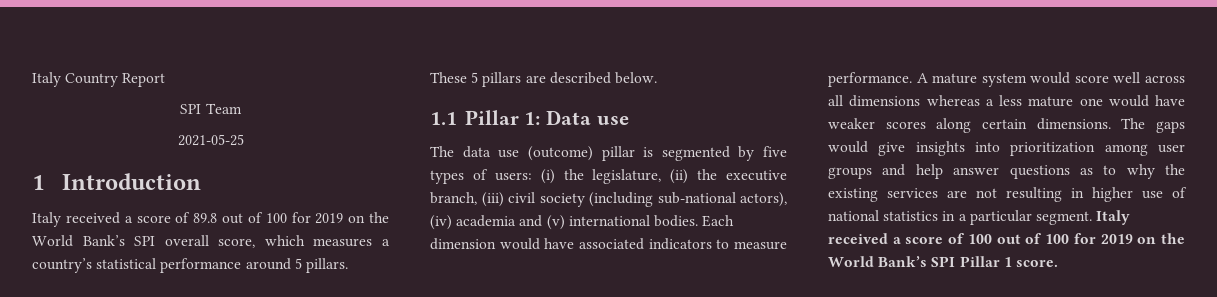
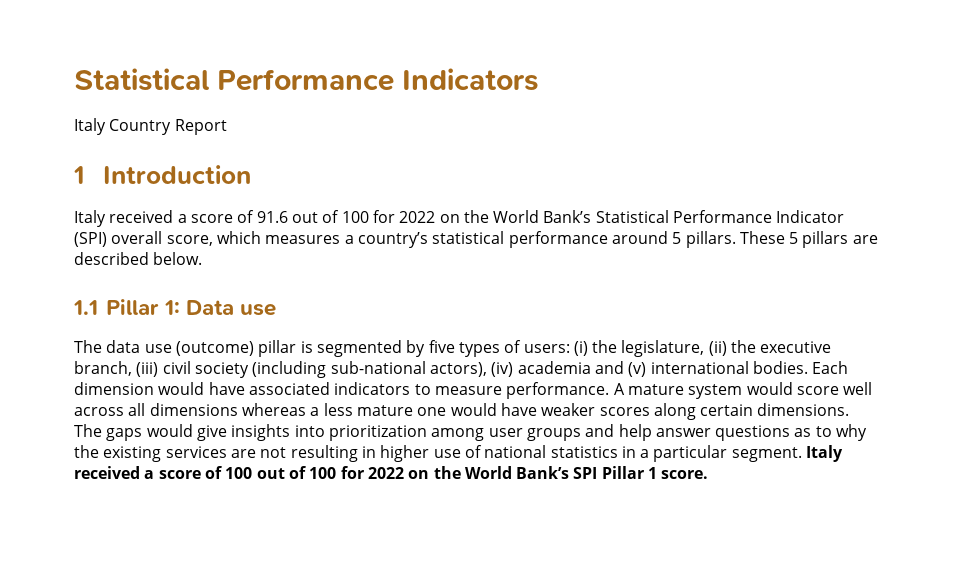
+ Statistical Performance Indicators
- SPI Team
- 2021-05-25
- Italy received a score of 89.8 out of 100 for 2019 on the World Bank’s SPI overall score, which measures a country’s statistical performance around 5 pillars.
+ Italy received a score of 91.6 out of 100 for 2022 on the World Bank’s Statistical Performance Indicator (SPI) overall score, which measures a country’s statistical performance around 5 pillars.
- Italy received a score of 100 out of 100 for 2019 on the World Bank’s SPI Pillar 1 score.
+ Italy received a score of 100 out of 100 for 2022 on the World Bank’s SPI Pillar 1 score.

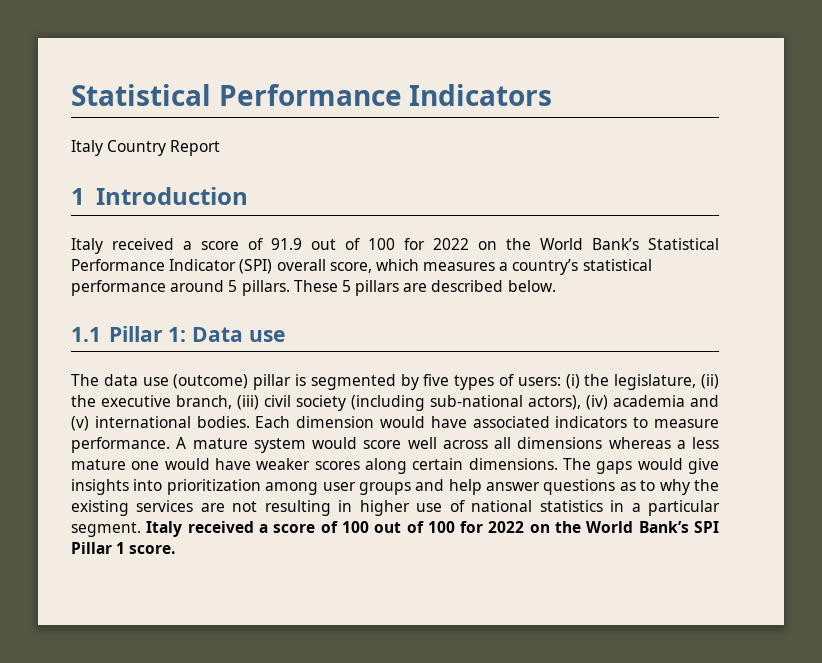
- Italy received a score of 91.6 out of 100 for 2022 on the World Bank’s Statistical Performance Indicator (SPI) overall score, which measures a country’s statistical performance around 5 pillars.
+ Italy received a score of 91.9 out of 100 for 2022 on the World Bank’s Statistical Performance Indicator (SPI) overall score, which measures a country’s statistical performance around 5 pillars.

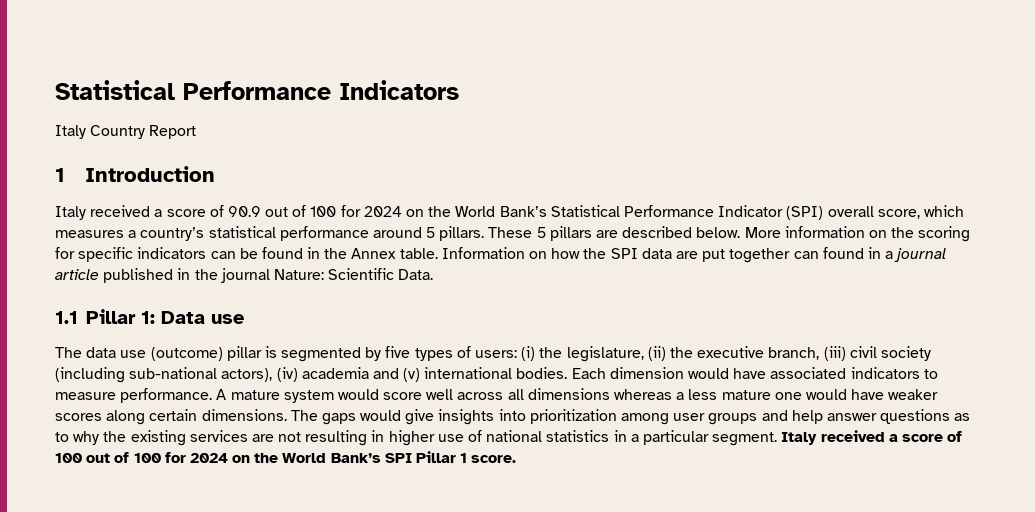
- Italy received a score of 91.9 out of 100 for 2022 on the World Bank’s Statistical Performance Indicator (SPI) overall score, which measures a country’s statistical performance around 5 pillars.
+ Italy received a score of 90.9 out of 100 for 2024 on the World Bank’s Statistical Performance Indicator (SPI) overall score, which measures a country’s statistical performance around 5 pillars.
+ More information on the scoring for specific indicators can be found in the Annex table. Information on how the SPI data are put together can found in a journal article published in the journal Nature: Scientific Data.
- Italy received a score of 100 out of 100 for 2022 on the World Bank’s SPI Pillar 1 score.
+ Italy received a score of 100 out of 100 for 2024 on the World Bank’s SPI Pillar 1 score.

